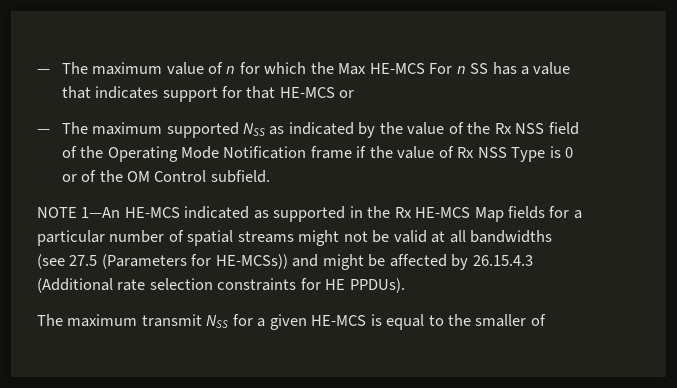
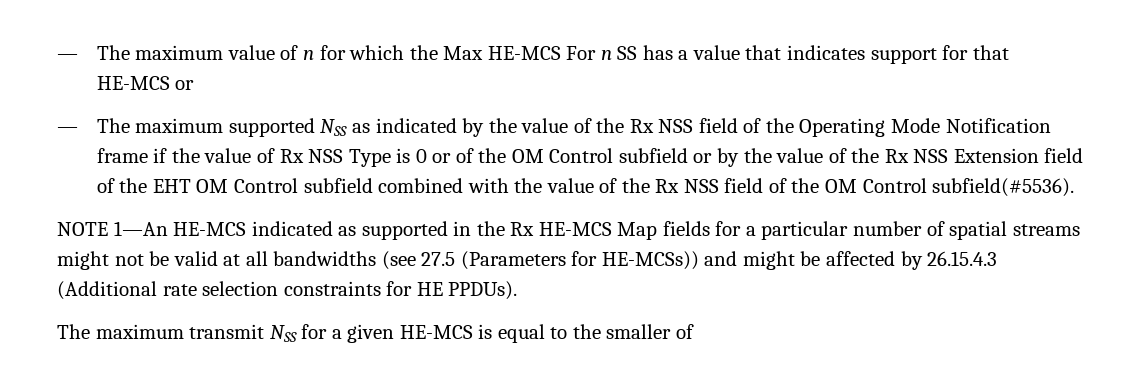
- — The maximum supported NSS as indicated by the value of the Rx NSS field of the Operating Mode Notification frame if the value of Rx NSS Type is 0 or of the OM Control subfield.
+ — The maximum supported NSS as indicated by the value of the Rx NSS field of the Operating Mode Notification frame if the value of Rx NSS Type is 0 or of the OM Control subfield or by the value of the Rx NSS Extension field of the EHT OM Control subfield combined with the value of the Rx NSS field of the OM Control subfield(#5536).

